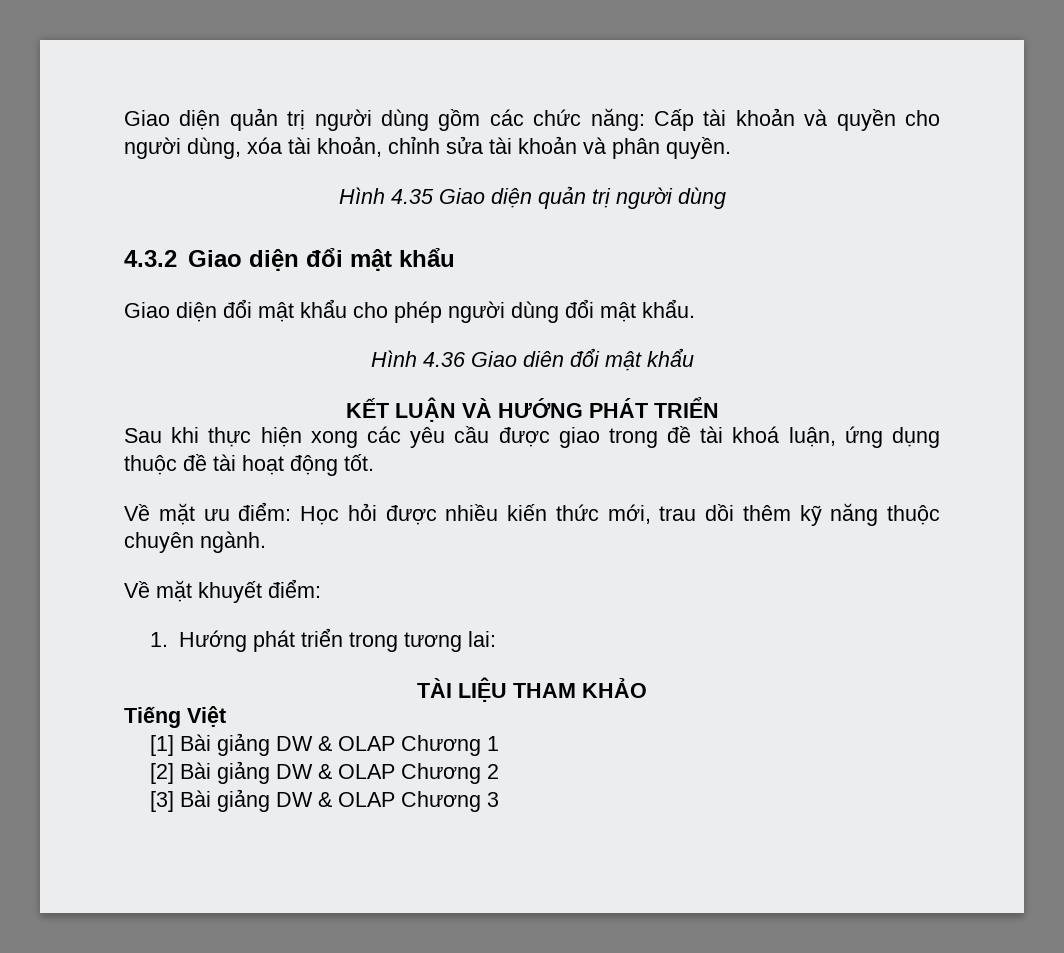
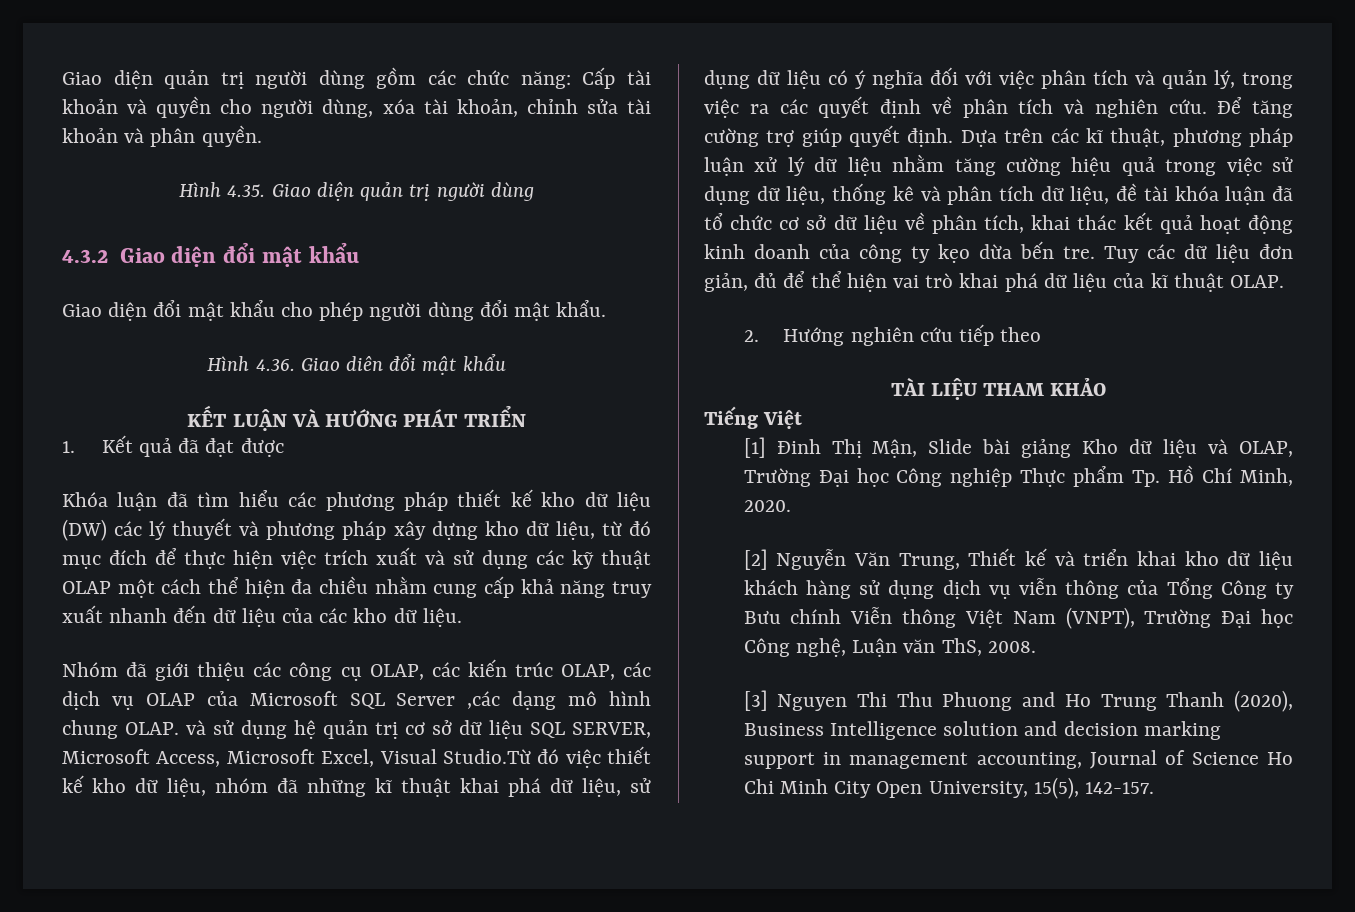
- Hình 4.35 Giao diện quản trị người dùng
+ Hình 4.35. Giao diện quản trị người dùng
- Hình 4.36 Giao diên đổi mật khẩu
+ Hình 4.36. Giao diên đổi mật khẩu
- Sau khi thực hiện xong các yêu cầu được giao trong đề tài khoá luận, ứng dụng thuộc đề tài hoạt động tốt.
- Về mặt ưu điểm: Học hỏi được nhiều kiến thức mới, trau dồi thêm kỹ năng thuộc chuyên ngành.
- Về mặt khuyết điểm:
- 1. Hướng phát triển trong tương lai:
+ 1. Kết quả đã đạt được
+ Khóa luận đã tìm hiểu các phương pháp thiết kế kho dữ liệu (DW) các lý thuyết và phương pháp xây dựng kho dữ liệu, từ đó mục đích để thực hiện việc trích xuất và sử dụng các kỹ thuật OLAP một cách thể hiện đa chiều nhằm cung cấp khả năng truy xuất nhanh đến dữ liệu của các kho dữ liệu.
+ Nhóm đã giới thiệu các công cụ OLAP, các kiến trúc OLAP, các dịch vụ OLAP của Microsoft SQL Server ,các dạng mô hình chung OLAP. và sử dụng hệ quản trị cơ sở dữ liệu SQL SERVER, Microsoft Access, Microsoft Excel, Visual Studio.Từ đó việc thiết kế kho dữ liệu, nhóm đã những kĩ thuật khai phá dữ liệu, sử dụng dữ liệu có ý nghĩa đối với việc phân tích và quản lý, trong việc ra các quyết định về phân tích và nghiên cứu. Để tăng cường trợ giúp quyết định. Dựa trên các kĩ thuật, phương pháp luận xử lý dữ liệu nhằm tăng cường hiệu quả trong việc sử dụng dữ liệu, thống kê và phân tích dữ liệu, đề tài khóa luận đã tổ chức cơ sở dữ liệu về phân tích, khai thác kết quả hoạt động kinh doanh của công ty kẹo dừa bến tre. Tuy các dữ liệu đơn giản, đủ để thể hiện vai trò khai phá dữ liệu của kĩ thuật OLAP.
+ 2. Hướng nghiên cứu tiếp theo
- [1] Bài giảng DW & OLAP Chương 1
- [2] Bài giảng DW & OLAP Chương 2
- [3] Bài giảng DW & OLAP Chương 3
+ [1] Đinh Thị Mận, Slide bài giảng Kho dữ liệu và OLAP, Trường Đại học Công nghiệp Thực phẩm Tp. Hồ Chí Minh, 2020.
+ [2] Nguyễn Văn Trung, Thiết kế và triển khai kho dữ liệu khách hàng sử dụng dịch vụ viễn thông của Tổng Công ty Bưu chính Viễn thông Việt Nam (VNPT), Trường Đại học Công nghệ, Luận văn ThS, 2008.
+ [3] Nguyen Thi Thu Phuong and Ho Trung Thanh (2020), Business Intelligence solution and decision marking support in management accounting, Journal of Science Ho Chi Minh City Open University, 15(5), 142-157.

